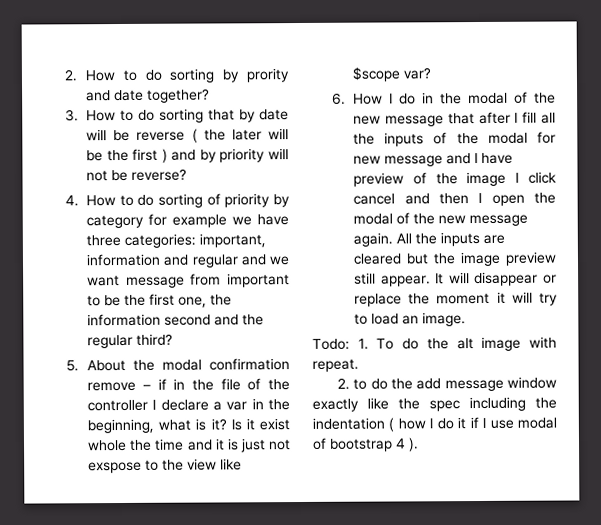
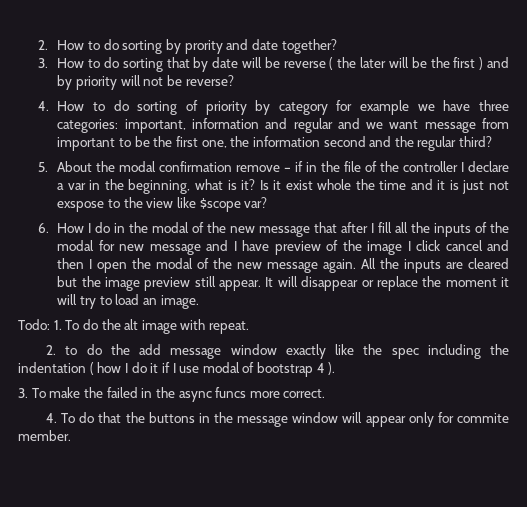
+ 3. To make the failed in the async funcs more correct.
+ 4. To do that the buttons in the message window will appear only for commite member.

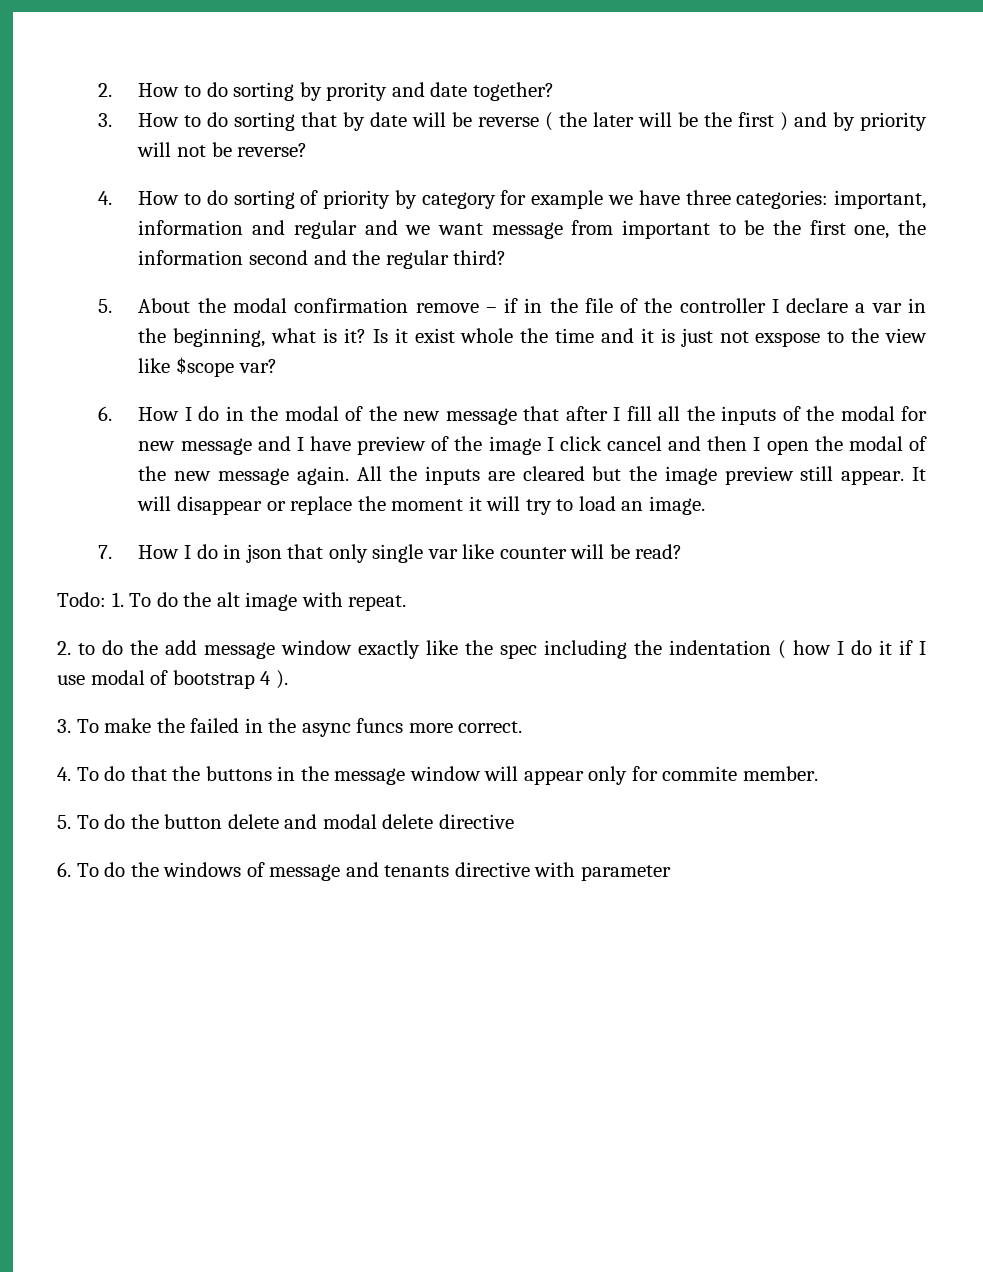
+ 7. How I do in json that only single var like counter will be read?
+ 5. To do the button delete and modal delete directive
+ 6. To do the windows of message and tenants directive with parameter

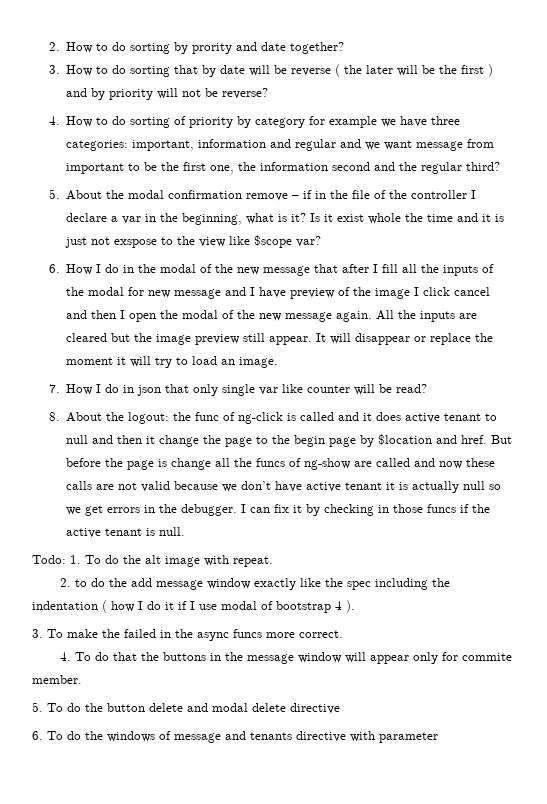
+ 8. About the logout: the func of ng-click is called and it does active tenant to null and then it change the page to the begin page by $location and href. But before the page is change all the funcs of ng-show are called and now these calls are not valid because we don’t have active tenant it is actually null so we get errors in the debugger. I can fix it by checking in those funcs if the active tenant is null.

